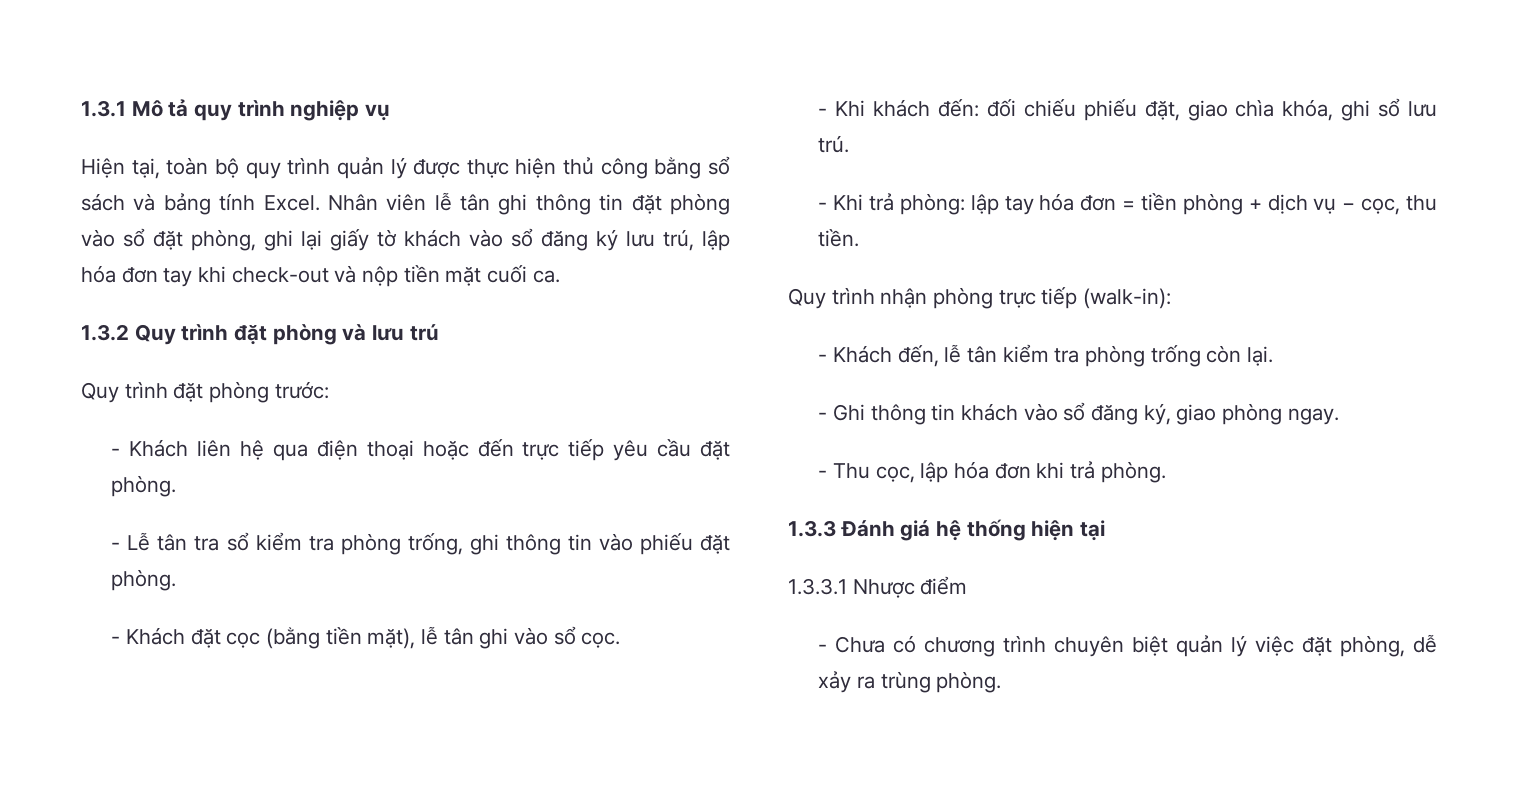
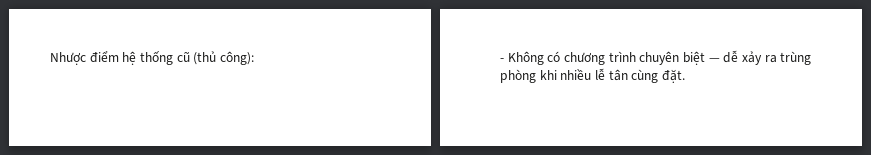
- 1.3.1 Mô tả quy trình nghiệp vụ
- Hiện tại, toàn bộ quy trình quản lý được thực hiện thủ công bằng sổ sách và bảng tính Excel. Nhân viên lễ tân ghi thông tin đặt phòng vào sổ đặt phòng, ghi lại giấy tờ khách vào sổ đăng ký lưu trú, lập hóa đơn tay khi check-out và nộp tiền mặt cuối ca.
- 1.3.2 Quy trình đặt phòng và lưu trú
- Quy trình đặt phòng trước:
- - Khách liên hệ qua điện thoại hoặc đến trực tiếp yêu cầu đặt phòng.
- - Lễ tân tra sổ kiểm tra phòng trống, ghi thông tin vào phiếu đặt phòng.
- - Khách đặt cọc (bằng tiền mặt), lễ tân ghi vào sổ cọc.
- - Khi khách đến: đối chiếu phiếu đặt, giao chìa khóa, ghi sổ lưu trú.
- - Khi trả phòng: lập tay hóa đơn = tiền phòng + dịch vụ − cọc, thu tiền.
- Quy trình nhận phòng trực tiếp (walk-in):
- - Khách đến, lễ tân kiểm tra phòng trống còn lại.
- - Ghi thông tin khách vào sổ đăng ký, giao phòng ngay.
- - Thu cọc, lập hóa đơn khi trả phòng.
- 1.3.3 Đánh giá hệ thống hiện tại
- 1.3.3.1 Nhược điểm
- - Chưa có chương trình chuyên biệt quản lý việc đặt phòng, dễ xảy ra trùng phòng.
+ Nhược điểm hệ thống cũ (thủ công):
+ - Không có chương trình chuyên biệt — dễ xảy ra trùng phòng khi nhiều lễ tân cùng đặt.

